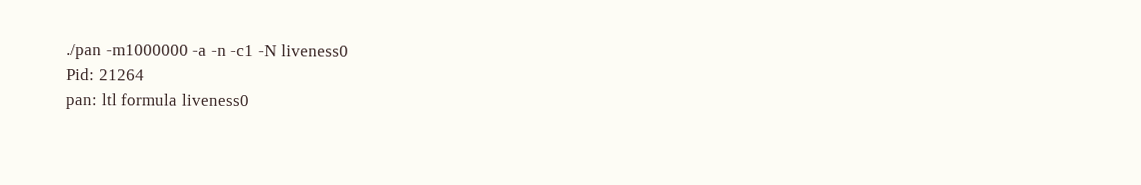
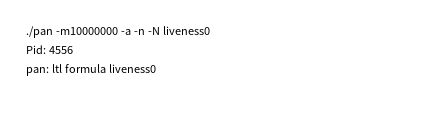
- ./pan -m1000000 -a -n -c1 -N liveness0
+ ./pan -m10000000 -a -n -N liveness0
- Pid: 21264
+ Pid: 4556

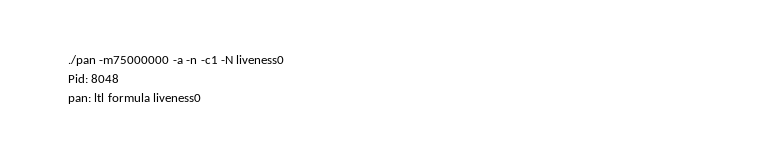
- ./pan -m10000000 -a -n -N liveness0
+ ./pan -m75000000 -a -n -c1 -N liveness0
- Pid: 4556
+ Pid: 8048

